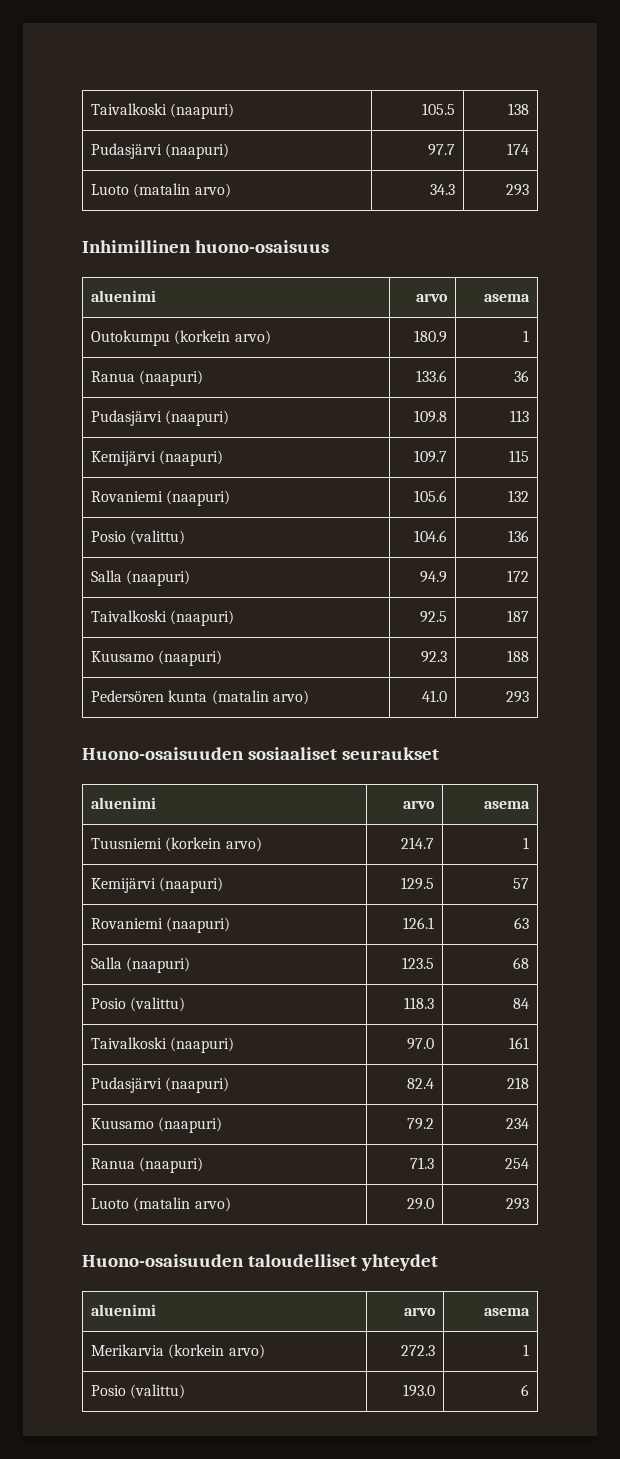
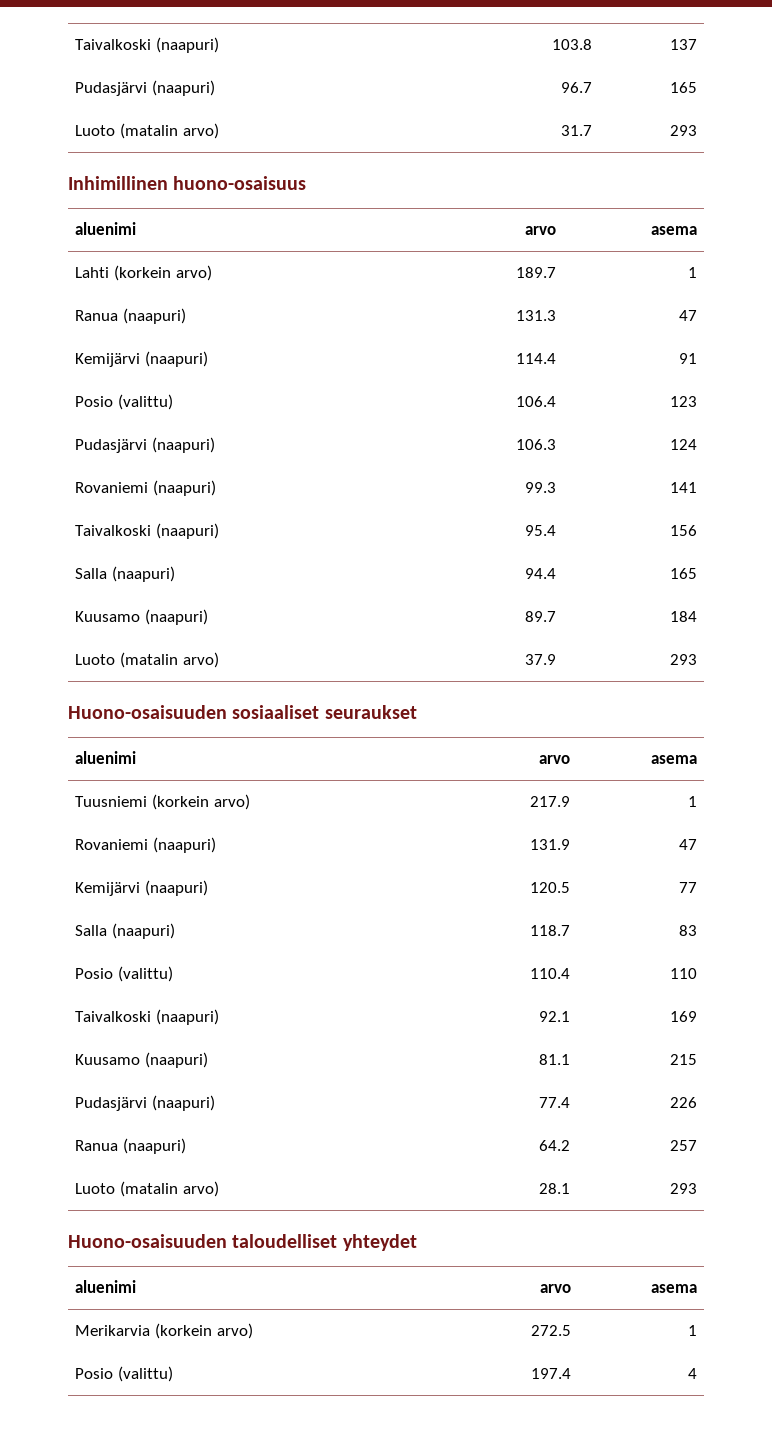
- Taivalkoski (naapuri) | 105.5 | 138
- Pudasjärvi (naapuri) | 97.7 | 174
- Luoto (matalin arvo) | 34.3 | 293
+ Taivalkoski (naapuri) | 103.8 | 137
+ Pudasjärvi (naapuri) | 96.7 | 165
+ Luoto (matalin arvo) | 31.7 | 293
- Outokumpu (korkein arvo) | 180.9 | 1
+ Lahti (korkein arvo) | 189.7 | 1
- Ranua (naapuri) | 133.6 | 36
- Pudasjärvi (naapuri) | 109.8 | 113
- Kemijärvi (naapuri) | 109.7 | 115
- Rovaniemi (naapuri) | 105.6 | 132
- Posio (valittu) | 104.6 | 136
- Salla (naapuri) | 94.9 | 172
- Taivalkoski (naapuri) | 92.5 | 187
- Kuusamo (naapuri) | 92.3 | 188
- Pedersören kunta (matalin arvo) | 41.0 | 293
+ Ranua (naapuri) | 131.3 | 47
+ Kemijärvi (naapuri) | 114.4 | 91
+ Posio (valittu) | 106.4 | 123
+ Pudasjärvi (naapuri) | 106.3 | 124
+ Rovaniemi (naapuri) | 99.3 | 141
+ Taivalkoski (naapuri) | 95.4 | 156
+ Salla (naapuri) | 94.4 | 165
+ Kuusamo (naapuri) | 89.7 | 184
+ Luoto (matalin arvo) | 37.9 | 293
- Tuusniemi (korkein arvo) | 214.7 | 1
- Kemijärvi (naapuri) | 129.5 | 57
- Rovaniemi (naapuri) | 126.1 | 63
- Salla (naapuri) | 123.5 | 68
- Posio (valittu) | 118.3 | 84
- Taivalkoski (naapuri) | 97.0 | 161
- Pudasjärvi (naapuri) | 82.4 | 218
- Kuusamo (naapuri) | 79.2 | 234
- Ranua (naapuri) | 71.3 | 254
- Luoto (matalin arvo) | 29.0 | 293
+ Tuusniemi (korkein arvo) | 217.9 | 1
+ Rovaniemi (naapuri) | 131.9 | 47
+ Kemijärvi (naapuri) | 120.5 | 77
+ Salla (naapuri) | 118.7 | 83
+ Posio (valittu) | 110.4 | 110
+ Taivalkoski (naapuri) | 92.1 | 169
+ Kuusamo (naapuri) | 81.1 | 215
+ Pudasjärvi (naapuri) | 77.4 | 226
+ Ranua (naapuri) | 64.2 | 257
+ Luoto (matalin arvo) | 28.1 | 293
- Merikarvia (korkein arvo) | 272.3 | 1
+ Merikarvia (korkein arvo) | 272.5 | 1
- Posio (valittu) | 193.0 | 6
+ Posio (valittu) | 197.4 | 4

